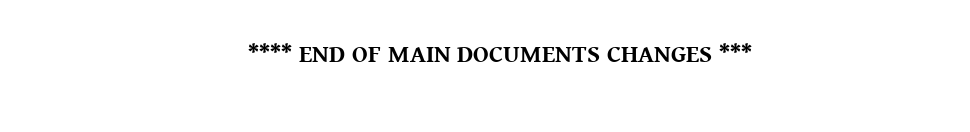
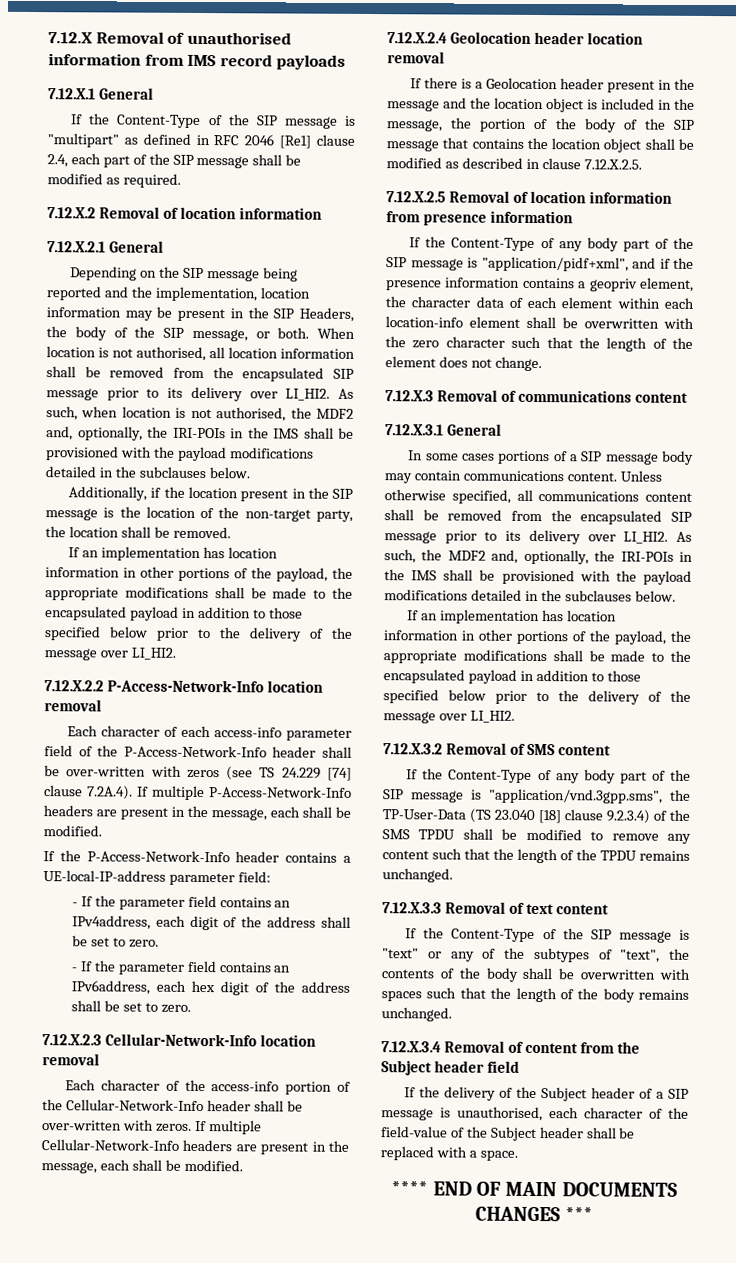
+ 7.12.X Removal of unauthorised information from IMS record payloads
+ 7.12.X.1 General
+ If the Content-Type of the SIP message is "multipart" as defined in RFC 2046 [Re1] clause 2.4, each part of the SIP message shall be modified as required.
+ 7.12.X.2 Removal of location information
+ 7.12.X.2.1 General
+ Depending on the SIP message being reported and the implementation, location information may be present in the SIP Headers, the body of the SIP message, or both. When location is not authorised, all location information shall be removed from the encapsulated SIP message prior to its delivery over LI_HI2. As such, when location is not authorised, the MDF2 and, optionally, the IRI-POIs in the IMS shall be provisioned with the payload modifications detailed in the subclauses below.
+ Additionally, if the location present in the SIP message is the location of the non-target party, the location shall be removed.
+ If an implementation has location information in other portions of the payload, the appropriate modifications shall be made to the encapsulated payload in addition to those specified below prior to the delivery of the message over LI_HI2.
+ 7.12.X.2.2 P-Access-Network-Info location removal
+ Each character of each access-info parameter field of the P-Access-Network-Info header shall be over-written with zeros (see TS 24.229 [74] clause 7.2A.4). If multiple P-Access-Network-Info headers are present in the message, each shall be modified.
+ If the P-Access-Network-Info header contains a UE-local-IP-address parameter field:
+ - If the parameter field contains an IPv4address, each digit of the address shall be set to zero.
+ - If the parameter field contains an IPv6address, each hex digit of the address shall be set to zero.
+ 7.12.X.2.3 Cellular-Network-Info location removal
+ Each character of the access-info portion of the Cellular-Network-Info header shall be over-written with zeros. If multiple Cellular-Network-Info headers are present in the message, each shall be modified.
+ 7.12.X.2.4 Geolocation header location removal
+ If there is a Geolocation header present in the message and the location object is included in the message, the portion of the body of the SIP message that contains the location object shall be modified as described in clause 7.12.X.2.5.
+ 7.12.X.2.5 Removal of location information from presence information
+ If the Content-Type of any body part of the SIP message is "application/pidf+xml", and if the presence information contains a geopriv element, the character data of each element within each location-info element shall be overwritten with the zero character such that the length of the element does not change.
+ 7.12.X.3 Removal of communications content
+ 7.12.X.3.1 General
+ In some cases portions of a SIP message body may contain communications content. Unless otherwise specified, all communications content shall be removed from the encapsulated SIP message prior to its delivery over LI_HI2. As such, the MDF2 and, optionally, the IRI-POIs in the IMS shall be provisioned with the payload modifications detailed in the subclauses below.
+ If an implementation has location information in other portions of the payload, the appropriate modifications shall be made to the encapsulated payload in addition to those specified below prior to the delivery of the message over LI_HI2.
+ 7.12.X.3.2 Removal of SMS content
+ If the Content-Type of any body part of the SIP message is "application/vnd.3gpp.sms", the TP-User-Data (TS 23.040 [18] clause 9.2.3.4) of the SMS TPDU shall be modified to remove any content such that the length of the TPDU remains unchanged.
+ 7.12.X.3.3 Removal of text content
+ If the Content-Type of the SIP message is "text" or any of the subtypes of "text", the contents of the body shall be overwritten with spaces such that the length of the body remains unchanged.
+ 7.12.X.3.4 Removal of content from the Subject header field
+ If the delivery of the Subject header of a SIP message is unauthorised, each character of the field-value of the Subject header shall be replaced with a space.

